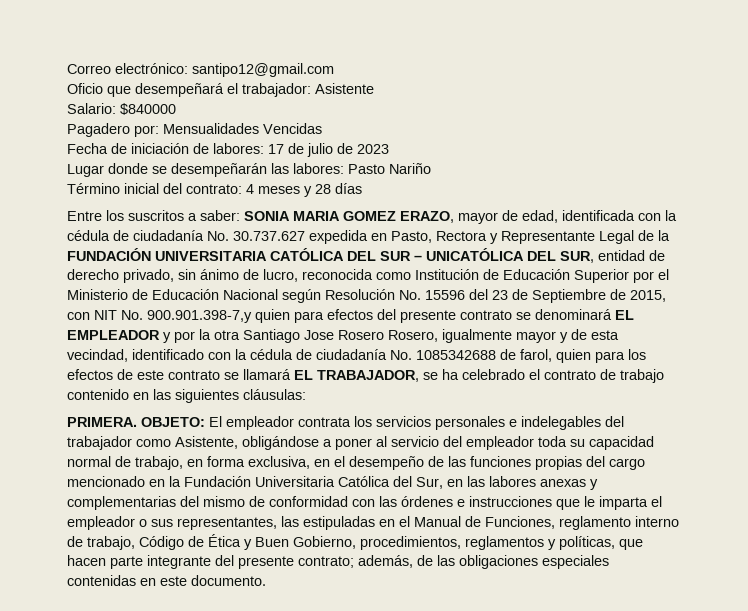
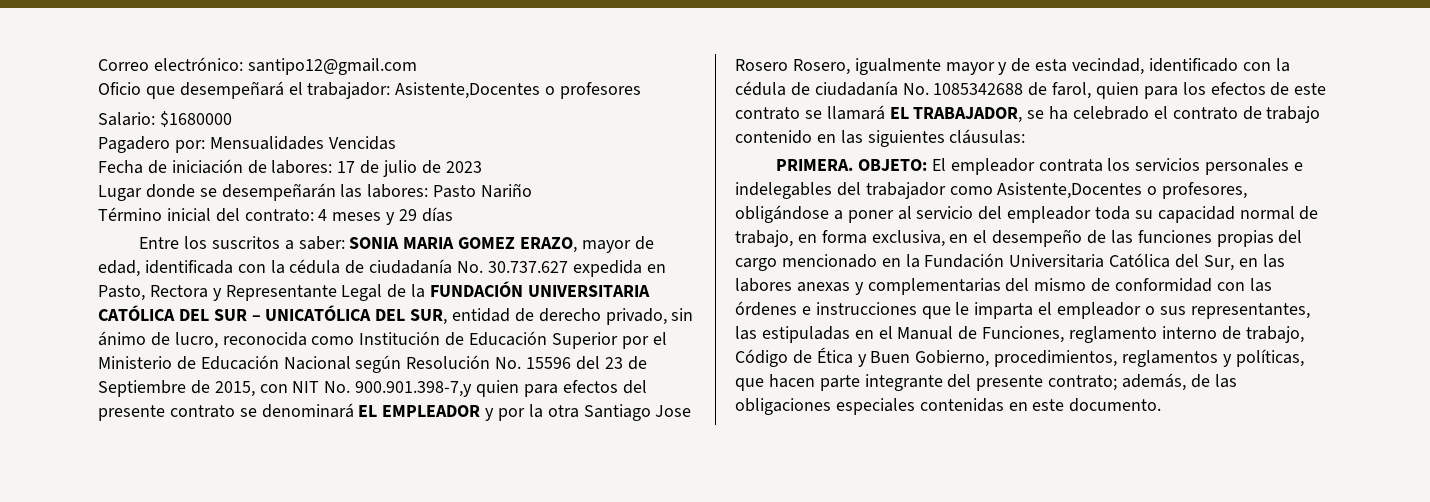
- Oficio que desempeñará el trabajador: Asistente
+ Oficio que desempeñará el trabajador: Asistente,Docentes o profesores
- Salario: $840000
+ Salario: $1680000
- Término inicial del contrato: 4 meses y 28 días
+ Término inicial del contrato: 4 meses y 29 días
- El empleador contrata los servicios personales e indelegables del trabajador como Asistente, obligándose a poner al servicio del empleador toda su capacidad normal de trabajo, en forma exclusiva, en el desempeño de las funciones propias del cargo mencionado en la Fundación Universitaria Católica del Sur, en las labores anexas y complementarias del mismo de conformidad con las órdenes e instrucciones que le imparta el empleador o sus representantes, las estipuladas en el Manual de Funciones, reglamento interno de trabajo, Código de Ética y Buen Gobierno, procedimientos, reglamentos y políticas, que hacen parte integrante del presente contrato;
+ El empleador contrata los servicios personales e indelegables del trabajador como Asistente,Docentes o profesores, obligándose a poner al servicio del empleador toda su capacidad normal de trabajo, en forma exclusiva, en el desempeño de las funciones propias del cargo mencionado en la Fundación Universitaria Católica del Sur, en las labores anexas y complementarias del mismo de conformidad con las órdenes e instrucciones que le imparta el empleador o sus representantes, las estipuladas en el Manual de Funciones, reglamento interno de trabajo, Código de Ética y Buen Gobierno, procedimientos, reglamentos y políticas, que hacen parte integrante del presente contrato;

